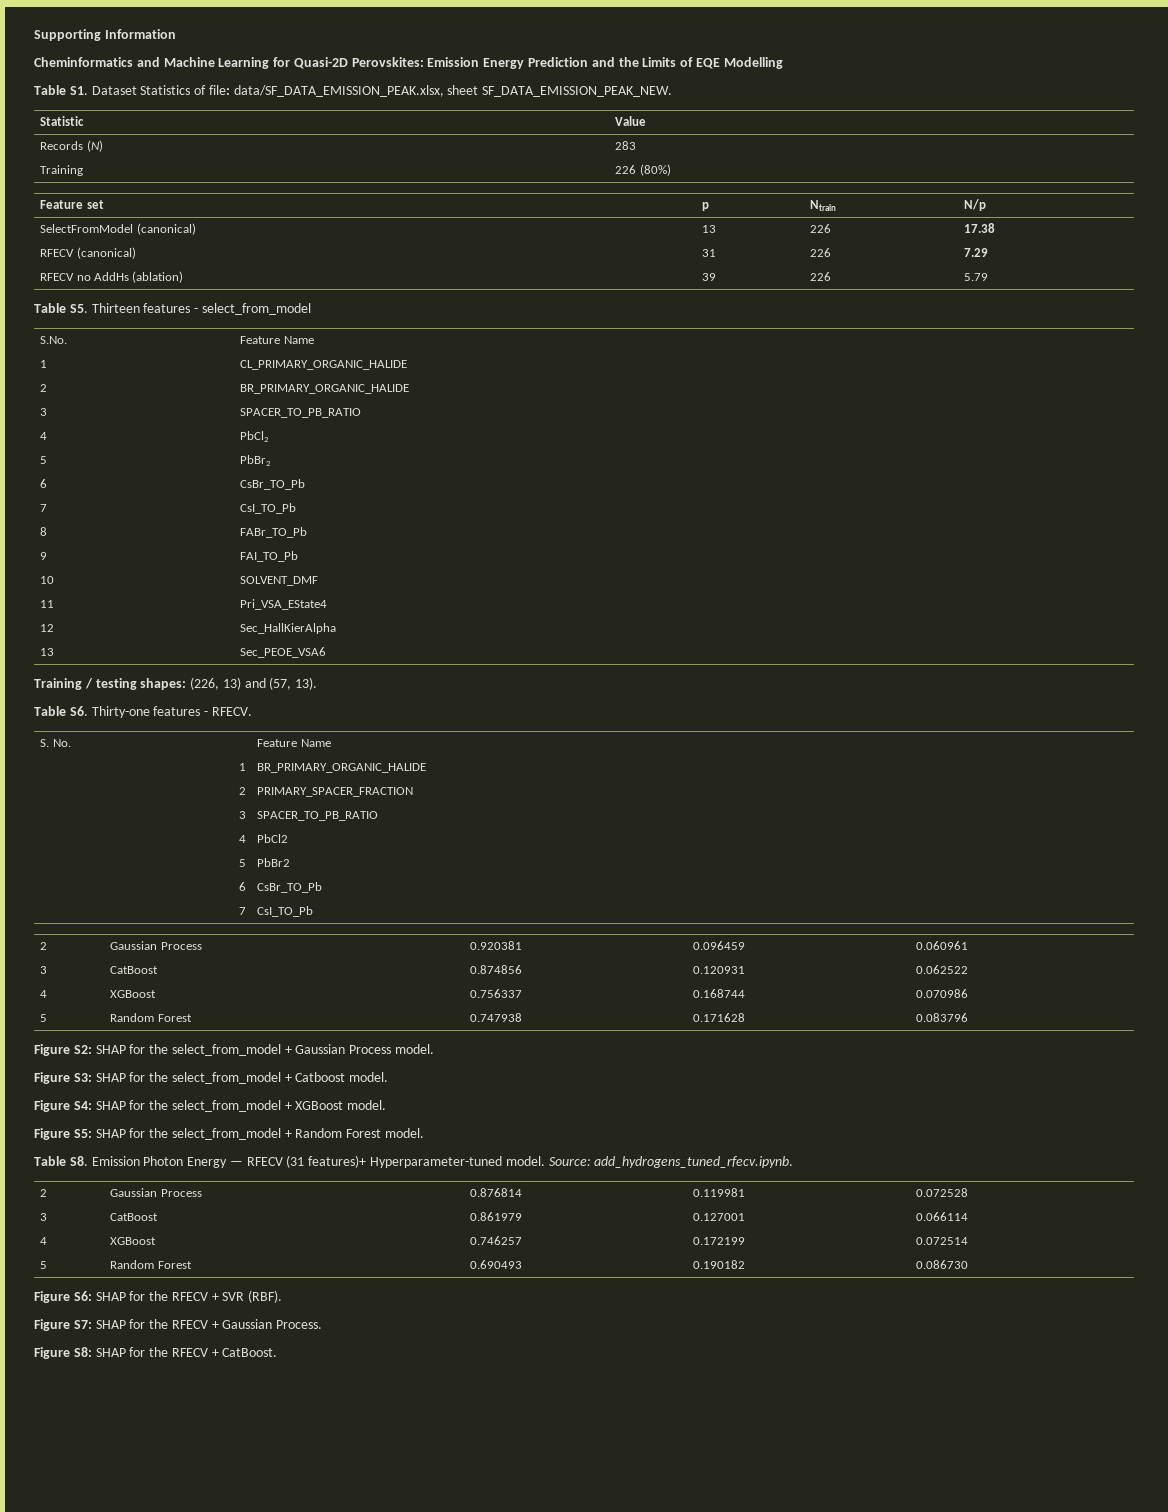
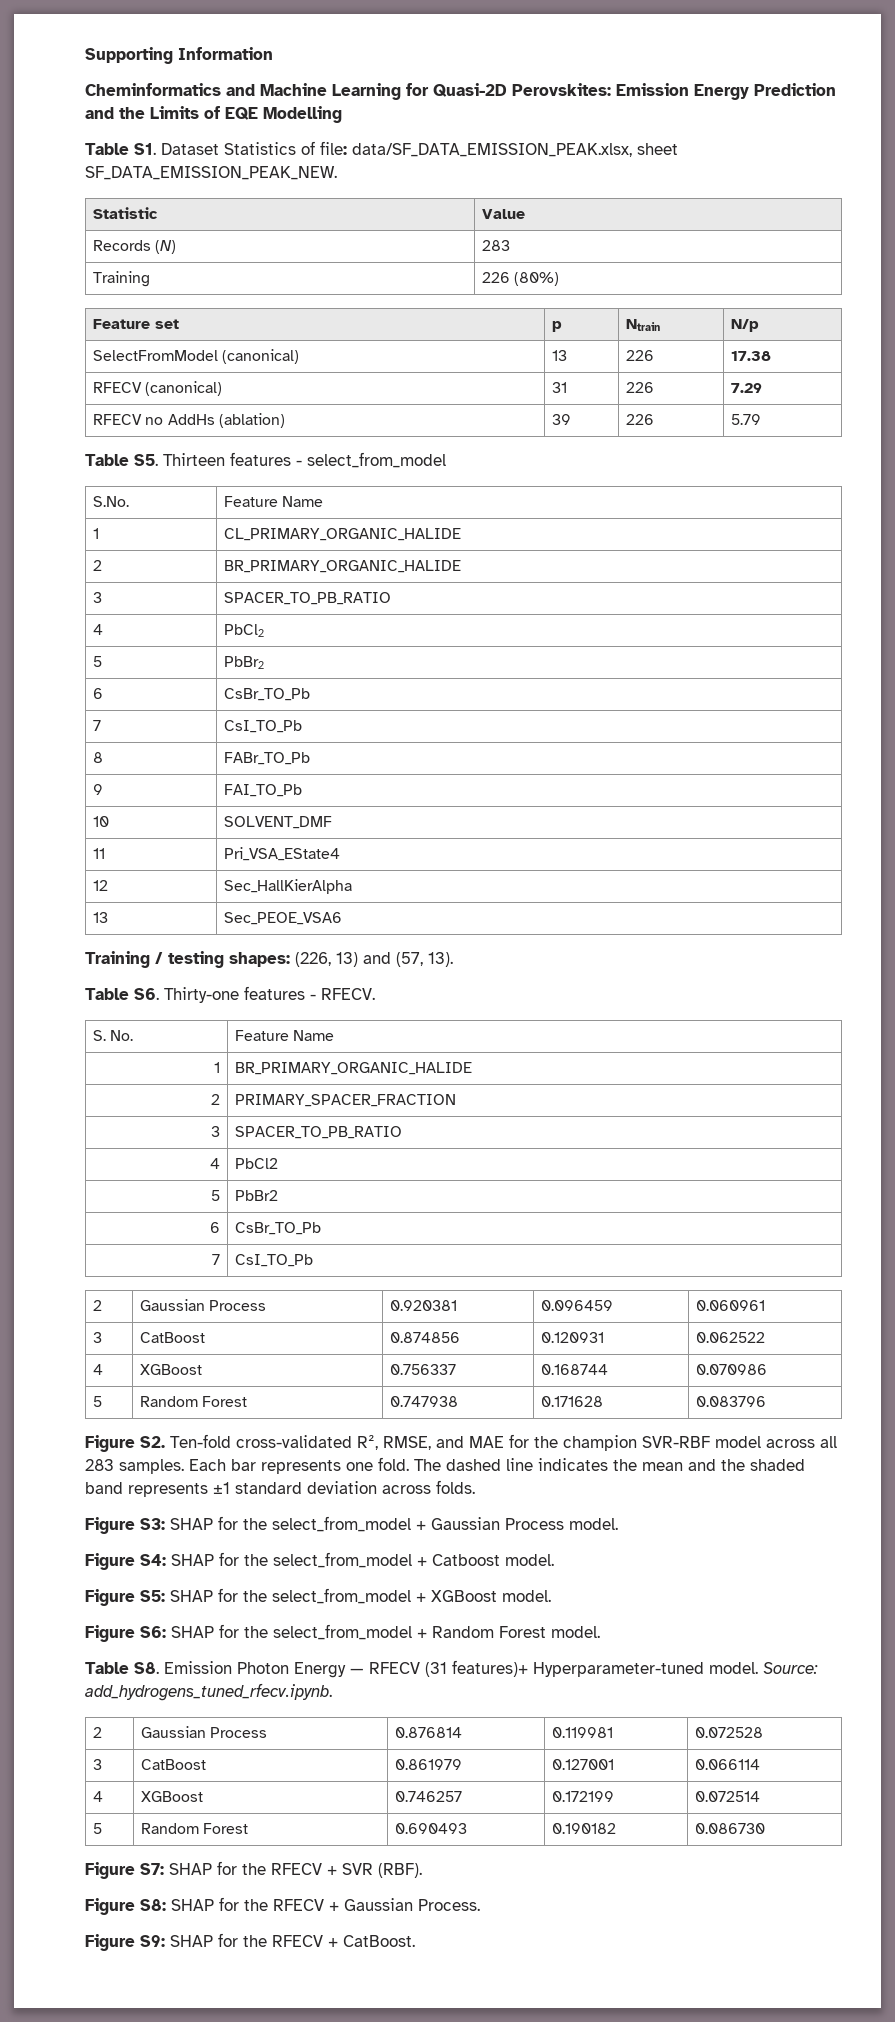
- Figure S2: SHAP for the select_from_model + Gaussian Process model.
+ Figure S2. Ten-fold cross-validated R², RMSE, and MAE for the champion SVR-RBF model across all 283 samples. Each bar represents one fold. The dashed line indicates the mean and the shaded band represents ±1 standard deviation across folds.
+ Figure S3: SHAP for the select_from_model + Gaussian Process model.
- Figure S3: SHAP for the select_from_model + Catboost model.
+ Figure S4: SHAP for the select_from_model + Catboost model.
- Figure S4: SHAP for the select_from_model + XGBoost model.
+ Figure S5: SHAP for the select_from_model + XGBoost model.
- Figure S5: SHAP for the select_from_model + Random Forest model.
+ Figure S6: SHAP for the select_from_model + Random Forest model.
- Figure S6: SHAP for the RFECV + SVR (RBF).
+ Figure S7: SHAP for the RFECV + SVR (RBF).
- Figure S7: SHAP for the RFECV + Gaussian Process.
+ Figure S8: SHAP for the RFECV + Gaussian Process.
- Figure S8: SHAP for the RFECV + CatBoost.
+ Figure S9: SHAP for the RFECV + CatBoost.

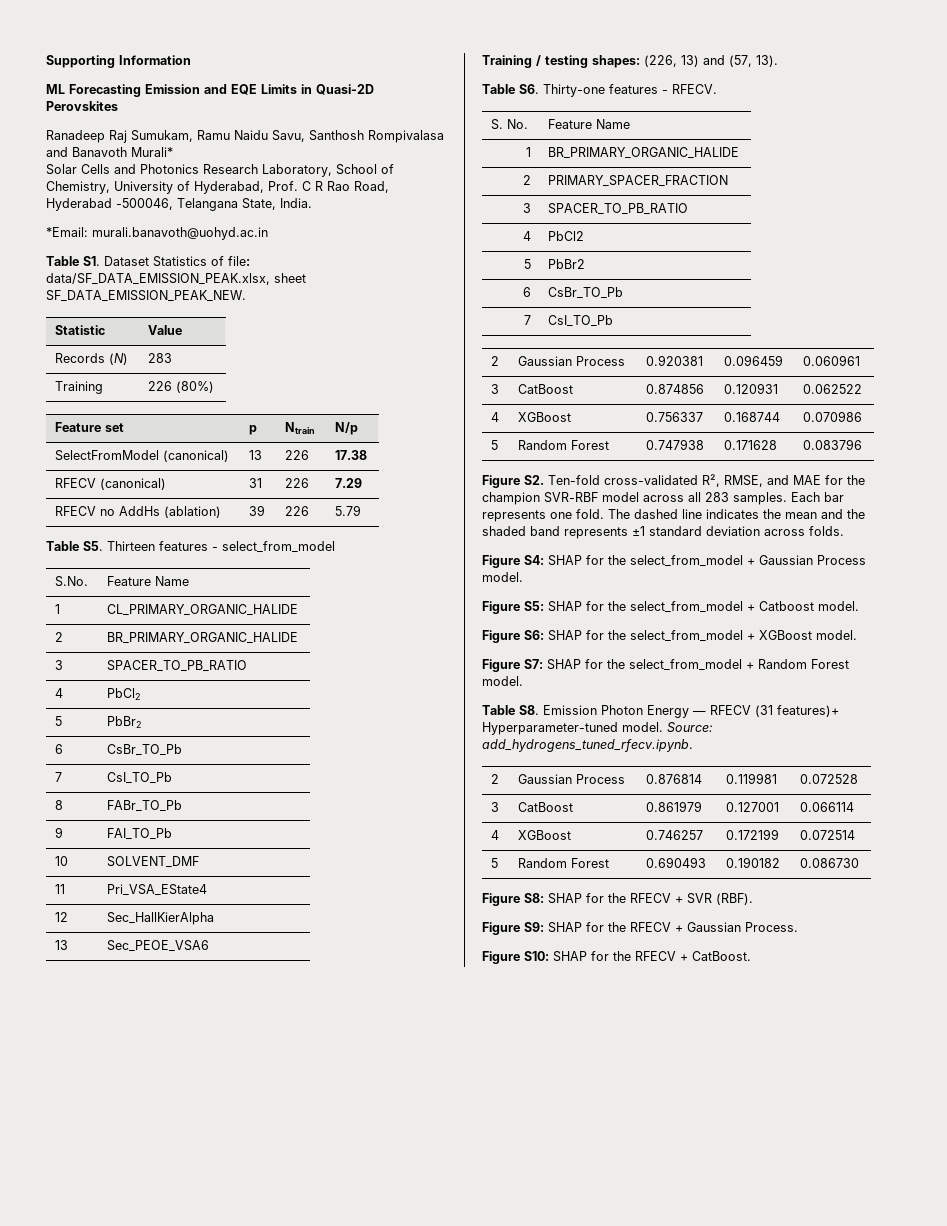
- Cheminformatics and Machine Learning for Quasi-2D Perovskites: Emission Energy Prediction and the Limits of EQE Modelling
+ ML Forecasting Emission and EQE Limits in Quasi-2D Perovskites
+ Ranadeep Raj Sumukam, Ramu Naidu Savu, Santhosh Rompivalasa and Banavoth Murali*
+ Solar Cells and Photonics Research Laboratory, School of Chemistry, University of Hyderabad, Prof. C R Rao Road, Hyderabad -500046, Telangana State, India.
+ *Email: murali.banavoth@uohyd.ac.in
- Figure S3: SHAP for the select_from_model + Gaussian Process model.
+ Figure S4: SHAP for the select_from_model + Gaussian Process model.
- Figure S4: SHAP for the select_from_model + Catboost model.
+ Figure S5: SHAP for the select_from_model + Catboost model.
- Figure S5: SHAP for the select_from_model + XGBoost model.
+ Figure S6: SHAP for the select_from_model + XGBoost model.
- Figure S6: SHAP for the select_from_model + Random Forest model.
+ Figure S7: SHAP for the select_from_model + Random Forest model.
- Figure S7: SHAP for the RFECV + SVR (RBF).
+ Figure S8: SHAP for the RFECV + SVR (RBF).
- Figure S8: SHAP for the RFECV + Gaussian Process.
+ Figure S9: SHAP for the RFECV + Gaussian Process.
- Figure S9: SHAP for the RFECV + CatBoost.
+ Figure S10: SHAP for the RFECV + CatBoost.

